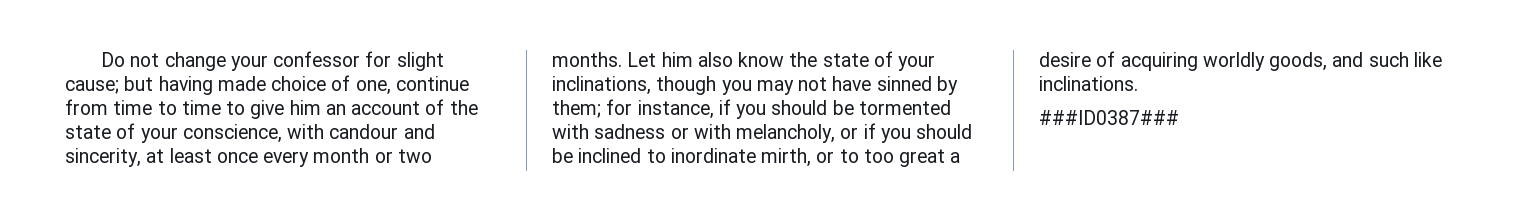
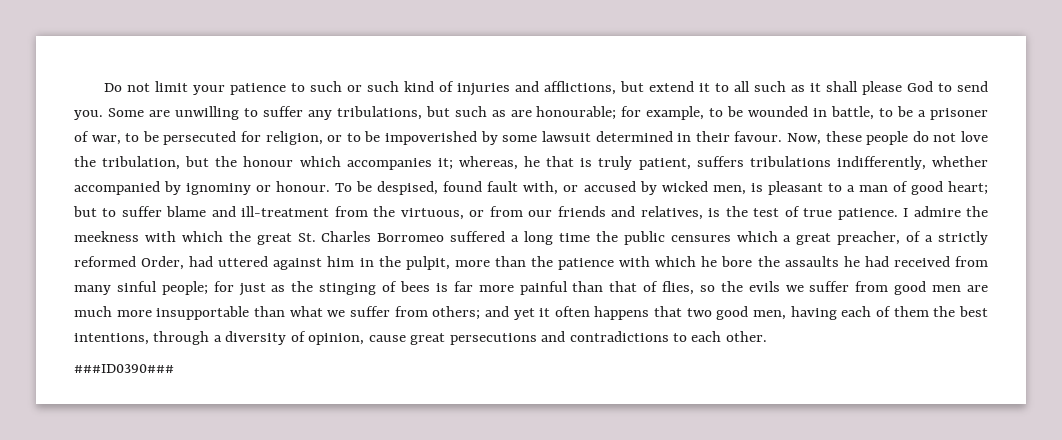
- Do not change your confessor for slight cause; but having made choice of one, continue from time to time to give him an account of the state of your conscience, with candour and sincerity, at least once every month or two months. Let him also know the state of your inclinations, though you may not have sinned by them; for instance, if you should be tormented with sadness or with melancholy, or if you should be inclined to inordinate mirth, or to too great a desire of acquiring worldly goods, and such like inclinations.
- ###ID0387###
+ Do not limit your patience to such or such kind of injuries and afflictions, but extend it to all such as it shall please God to send you. Some are unwilling to suffer any tribulations, but such as are honourable; for example, to be wounded in battle, to be a prisoner of war, to be persecuted for religion, or to be impoverished by some lawsuit determined in their favour. Now, these people do not love the tribulation, but the honour which accompanies it; whereas, he that is truly patient, suffers tribulations indifferently, whether accompanied by ignominy or honour. To be despised, found fault with, or accused by wicked men, is pleasant to a man of good heart; but to suffer blame and ill-treatment from the virtuous, or from our friends and relatives, is the test of true patience. I admire the meekness with which the great St. Charles Borromeo suffered a long time the public censures which a great preacher, of a strictly reformed Order, had uttered against him in the pulpit, more than the patience with which he bore the assaults he had received from many sinful people; for just as the stinging of bees is far more painful than that of flies, so the evils we suffer from good men are much more insupportable than what we suffer from others; and yet it often happens that two good men, having each of them the best intentions, through a diversity of opinion, cause great persecutions and contradictions to each other.
+ ###ID0390###

